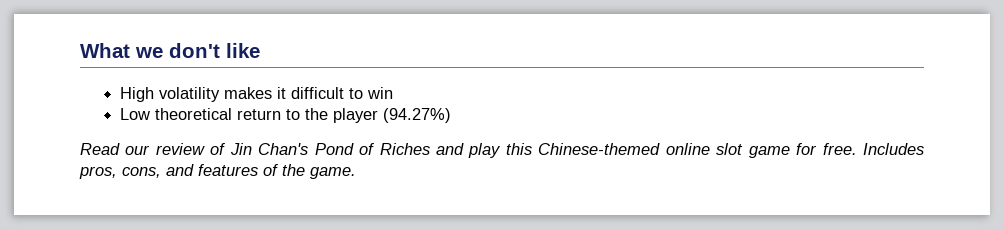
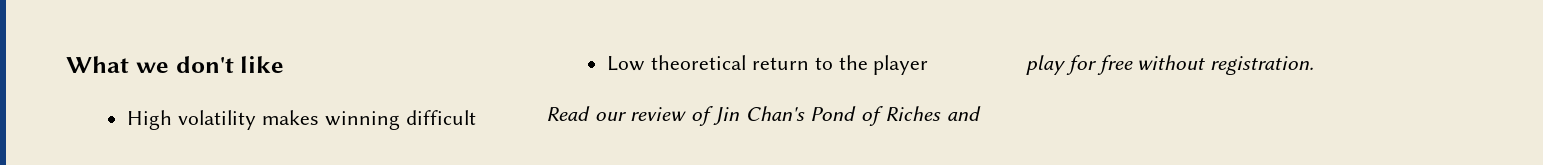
- High volatility makes it difficult to win
+ High volatility makes winning difficult
- Low theoretical return to the player (94.27%)
+ Low theoretical return to the player
- Read our review of Jin Chan's Pond of Riches and play this Chinese-themed online slot game for free. Includes pros, cons, and features of the game.
+ Read our review of Jin Chan's Pond of Riches and play for free without registration.

